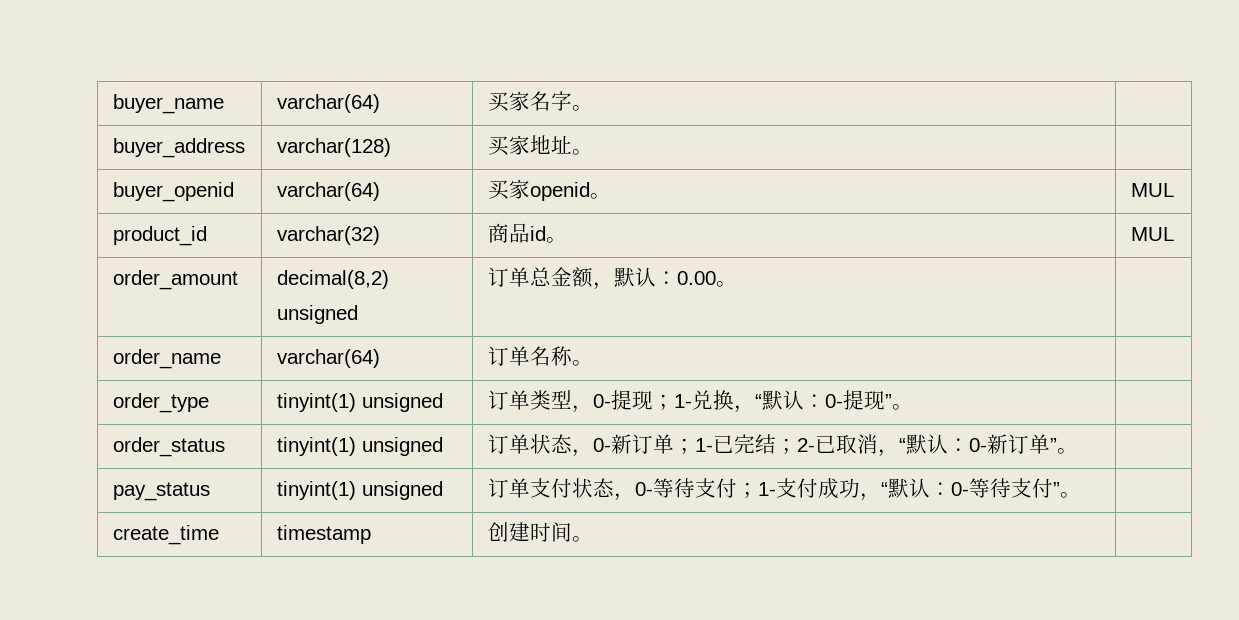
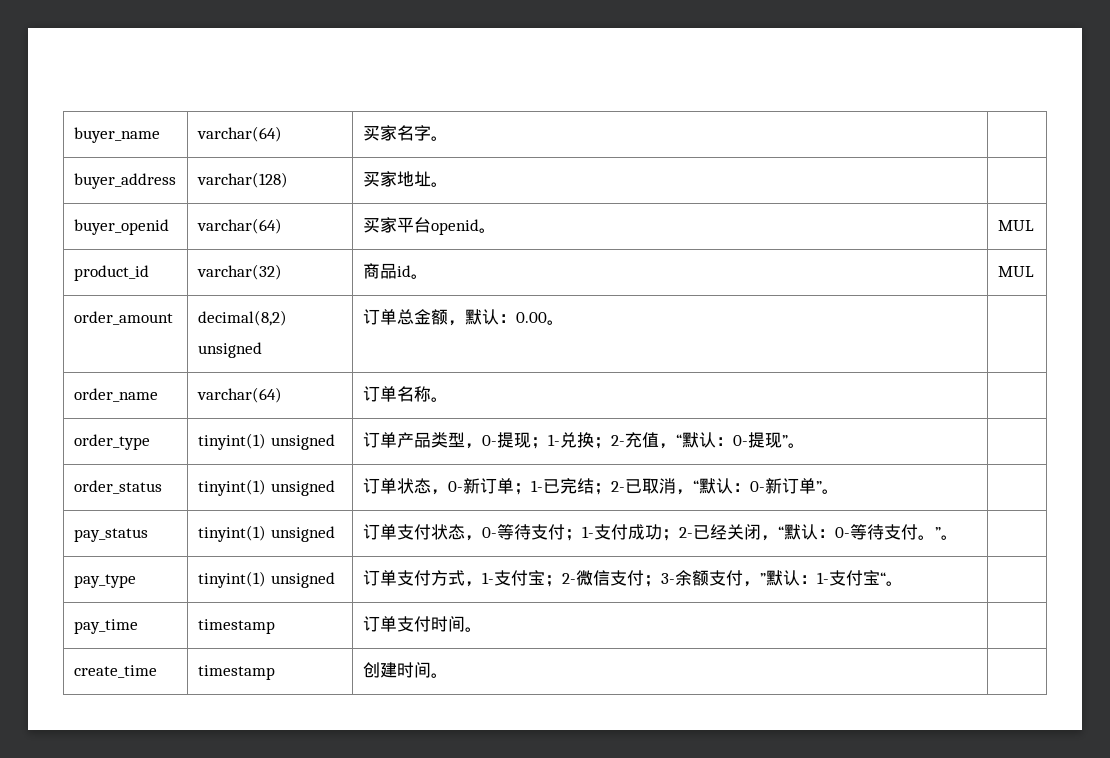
- buyer_openid | varchar(64) | 买家openid。 | MUL
+ buyer_openid | varchar(64) | 买家平台openid。 | MUL
- order_type | tinyint(1) unsigned | 订单类型，0-提现；1-兑换，“默认：0-提现”。 |
+ order_type | tinyint(1) unsigned | 订单产品类型，0-提现；1-兑换；2-充值，“默认：0-提现”。 |
- pay_status | tinyint(1) unsigned | 订单支付状态，0-等待支付；1-支付成功，“默认：0-等待支付”。 |
+ pay_status | tinyint(1) unsigned | 订单支付状态，0-等待支付；1-支付成功；2-已经关闭，“默认：0-等待支付。”。 |
+ pay_type | tinyint(1) unsigned | 订单支付方式，1-支付宝；2-微信支付；3-余额支付，”默认：1-支付宝“。 |
+ pay_time | timestamp | 订单支付时间。 |

